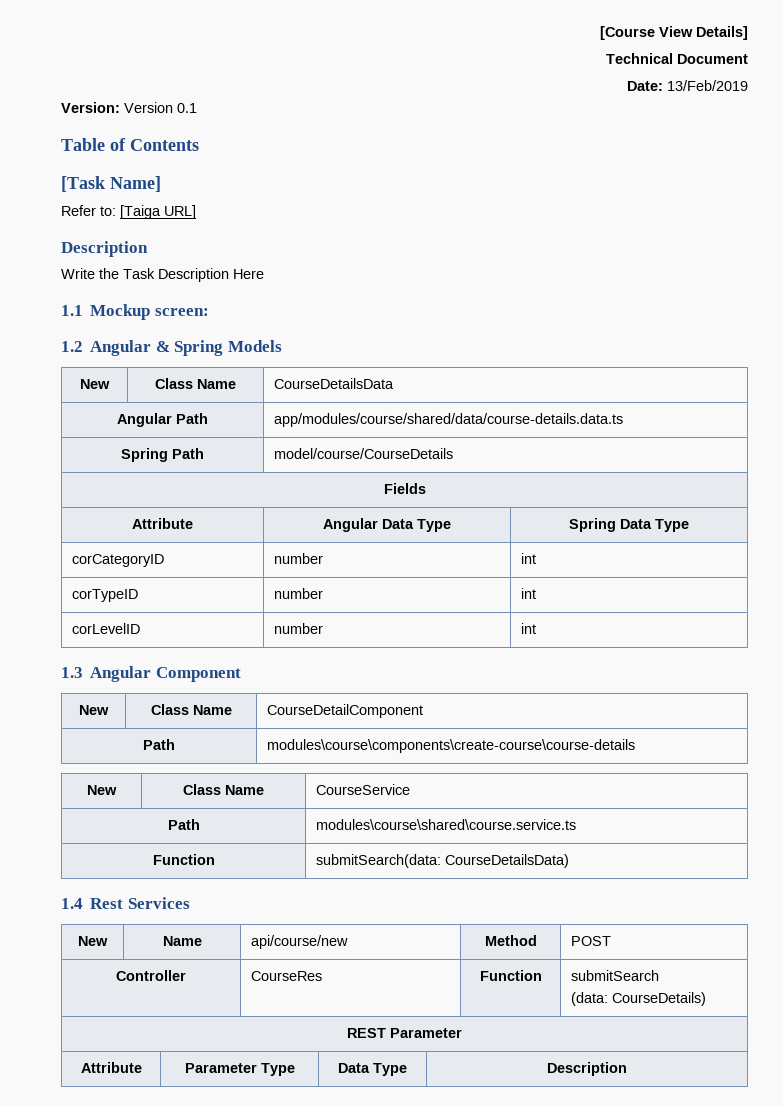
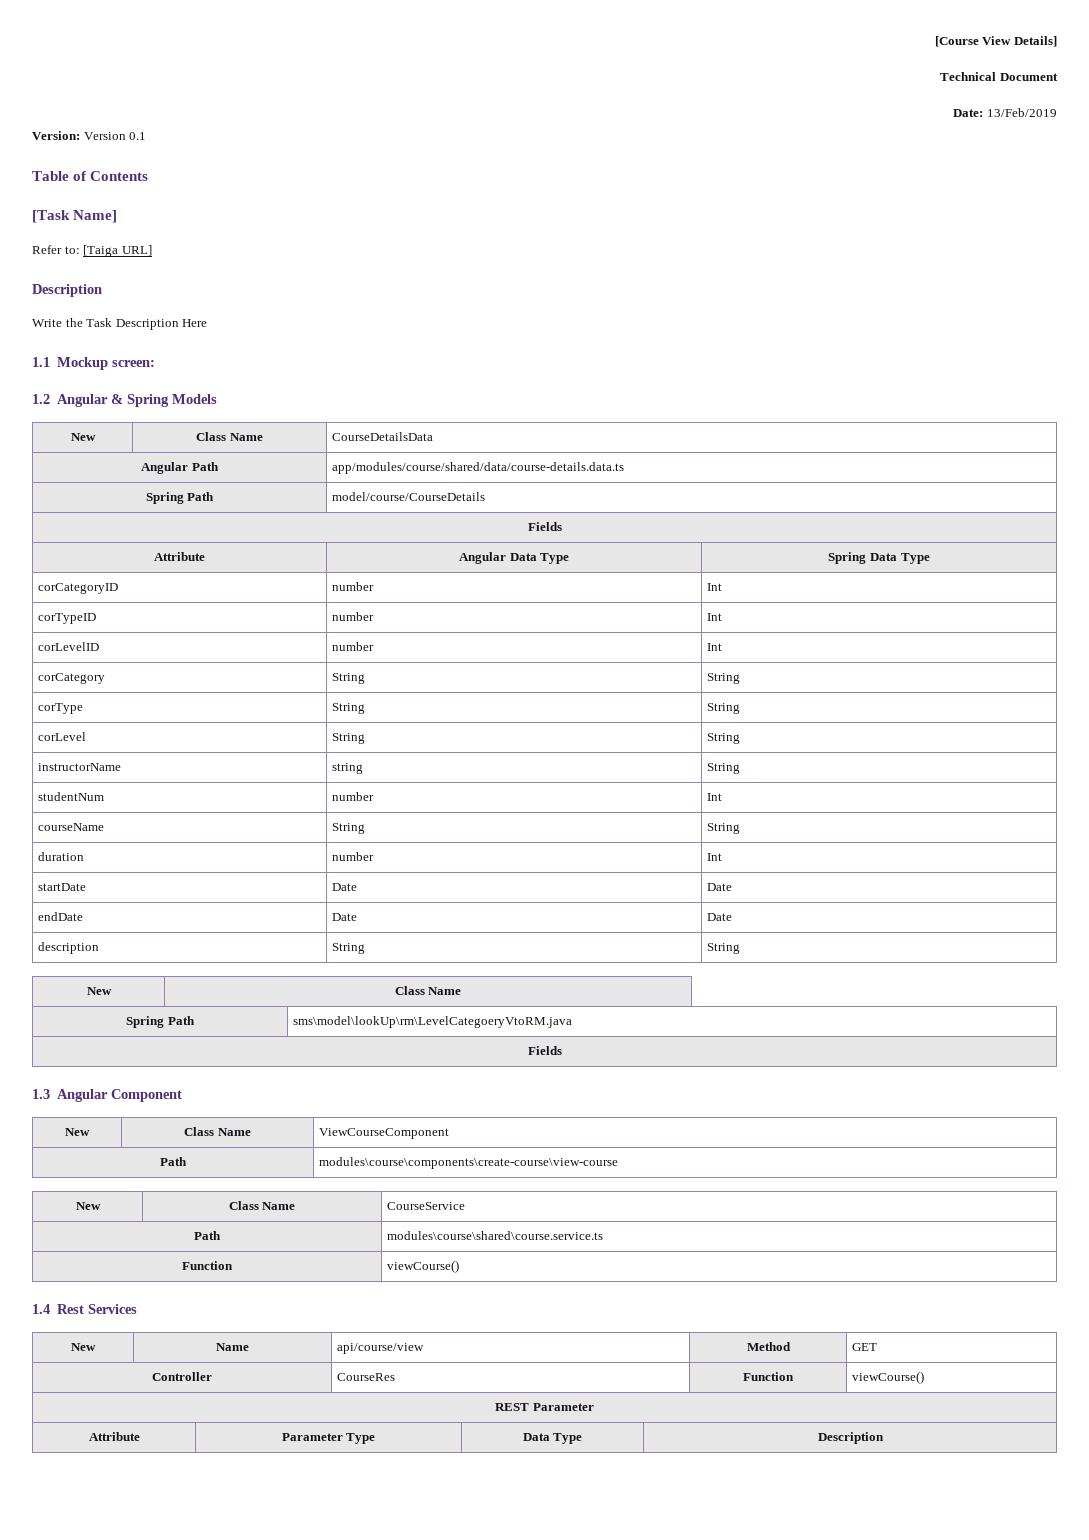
- corCategoryID | number | int
+ corCategoryID | number | Int
- corTypeID | number | int
+ corTypeID | number | Int
- corLevelID | number | int
+ corLevelID | number | Int
+ corCategory | String | String
+ corType | String | String
+ corLevel | String | String
+ instructorName | string | String
+ studentNum | number | Int
+ courseName | String | String
+ duration | number | Int
+ startDate | Date | Date
+ endDate | Date | Date
+ description | String | String
+ New | Class Name
+ Spring Path | sms\model\lookUp\rm\LevelCategoeryVtoRM.java
+ Fields
- New | Class Name | CourseDetailComponent
- Path | modules\course\components\create-course\course-details
+ New | Class Name | ViewCourseComponent
+ Path | modules\course\components\create-course\view-course
  Path | modules\course\shared\course.service.ts
- Function | submitSearch(data: CourseDetailsData)
+ Function | viewCourse()
- New | Name | api/course/new | Method | POST
+ New | Name | api/course/view | Method | GET
- Controller | CourseRes | Function | submitSearch
- (data: CourseDetails)
+ Controller | CourseRes | Function | viewCourse()

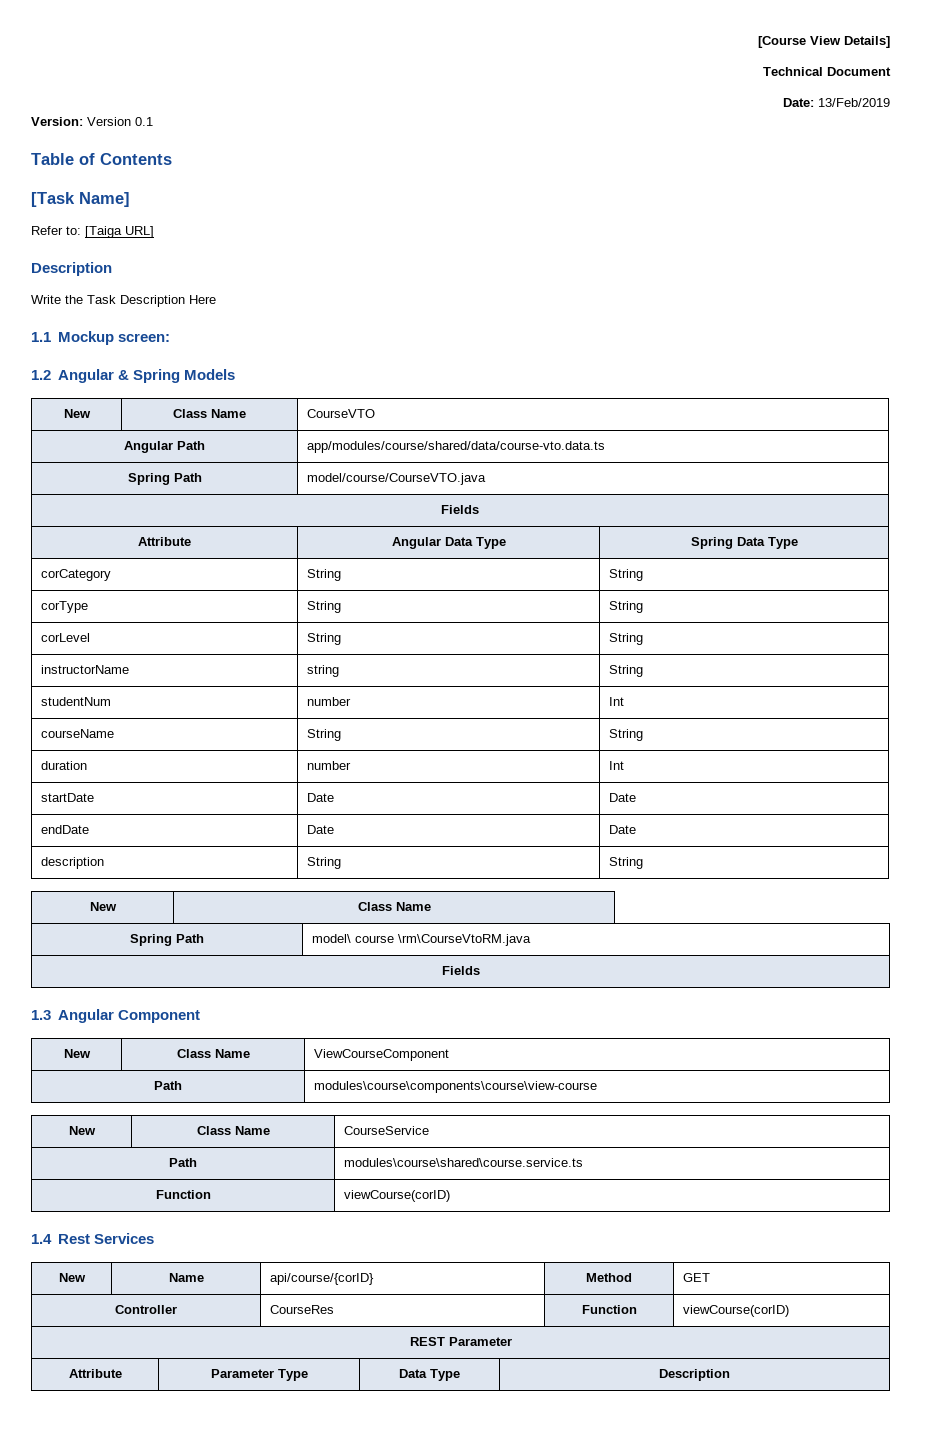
- New | Class Name | CourseDetailsData
+ New | Class Name | CourseVTO
- Angular Path | app/modules/course/shared/data/course-details.data.ts
- Spring Path | model/course/CourseDetails
+ Angular Path | app/modules/course/shared/data/course-vto.data.ts
+ Spring Path | model/course/CourseVTO.java
- corCategoryID | number | Int
- corTypeID | number | Int
- corLevelID | number | Int
- Spring Path | sms\model\lookUp\rm\LevelCategoeryVtoRM.java
+ Spring Path | model\ course \rm\CourseVtoRM.java
- Path | modules\course\components\create-course\view-course
+ Path | modules\course\components\course\view-course
  Path | modules\course\shared\course.service.ts
- Function | viewCourse()
+ Function | viewCourse(corID)
- New | Name | api/course/view | Method | GET
+ New | Name | api/course/{corID} | Method | GET
- Controller | CourseRes | Function | viewCourse()
+ Controller | CourseRes | Function | viewCourse(corID)

